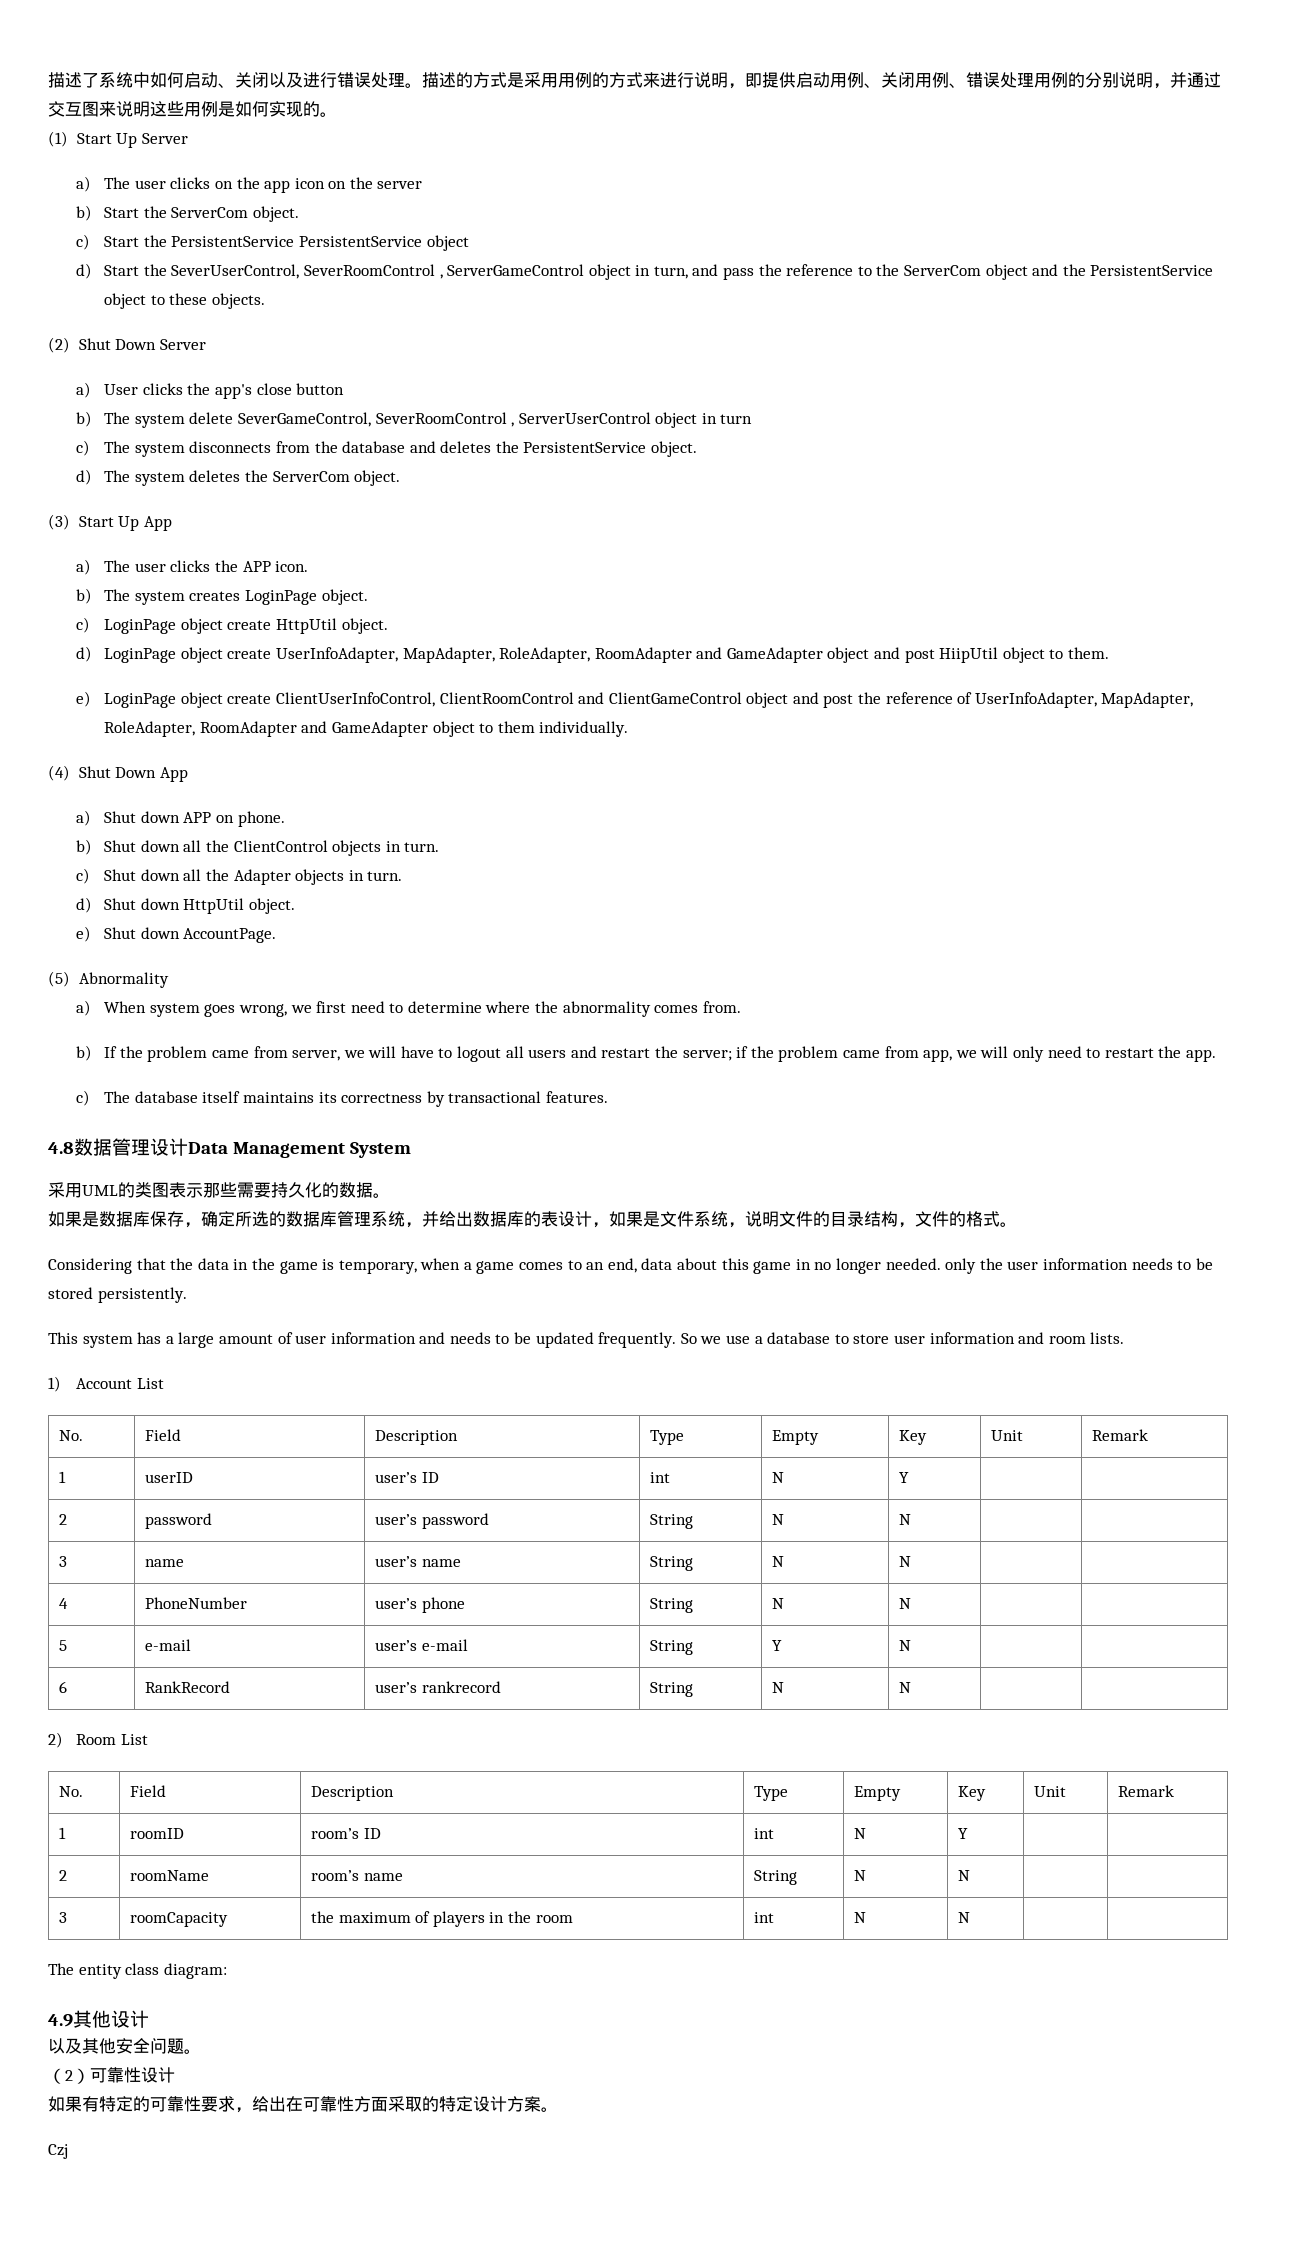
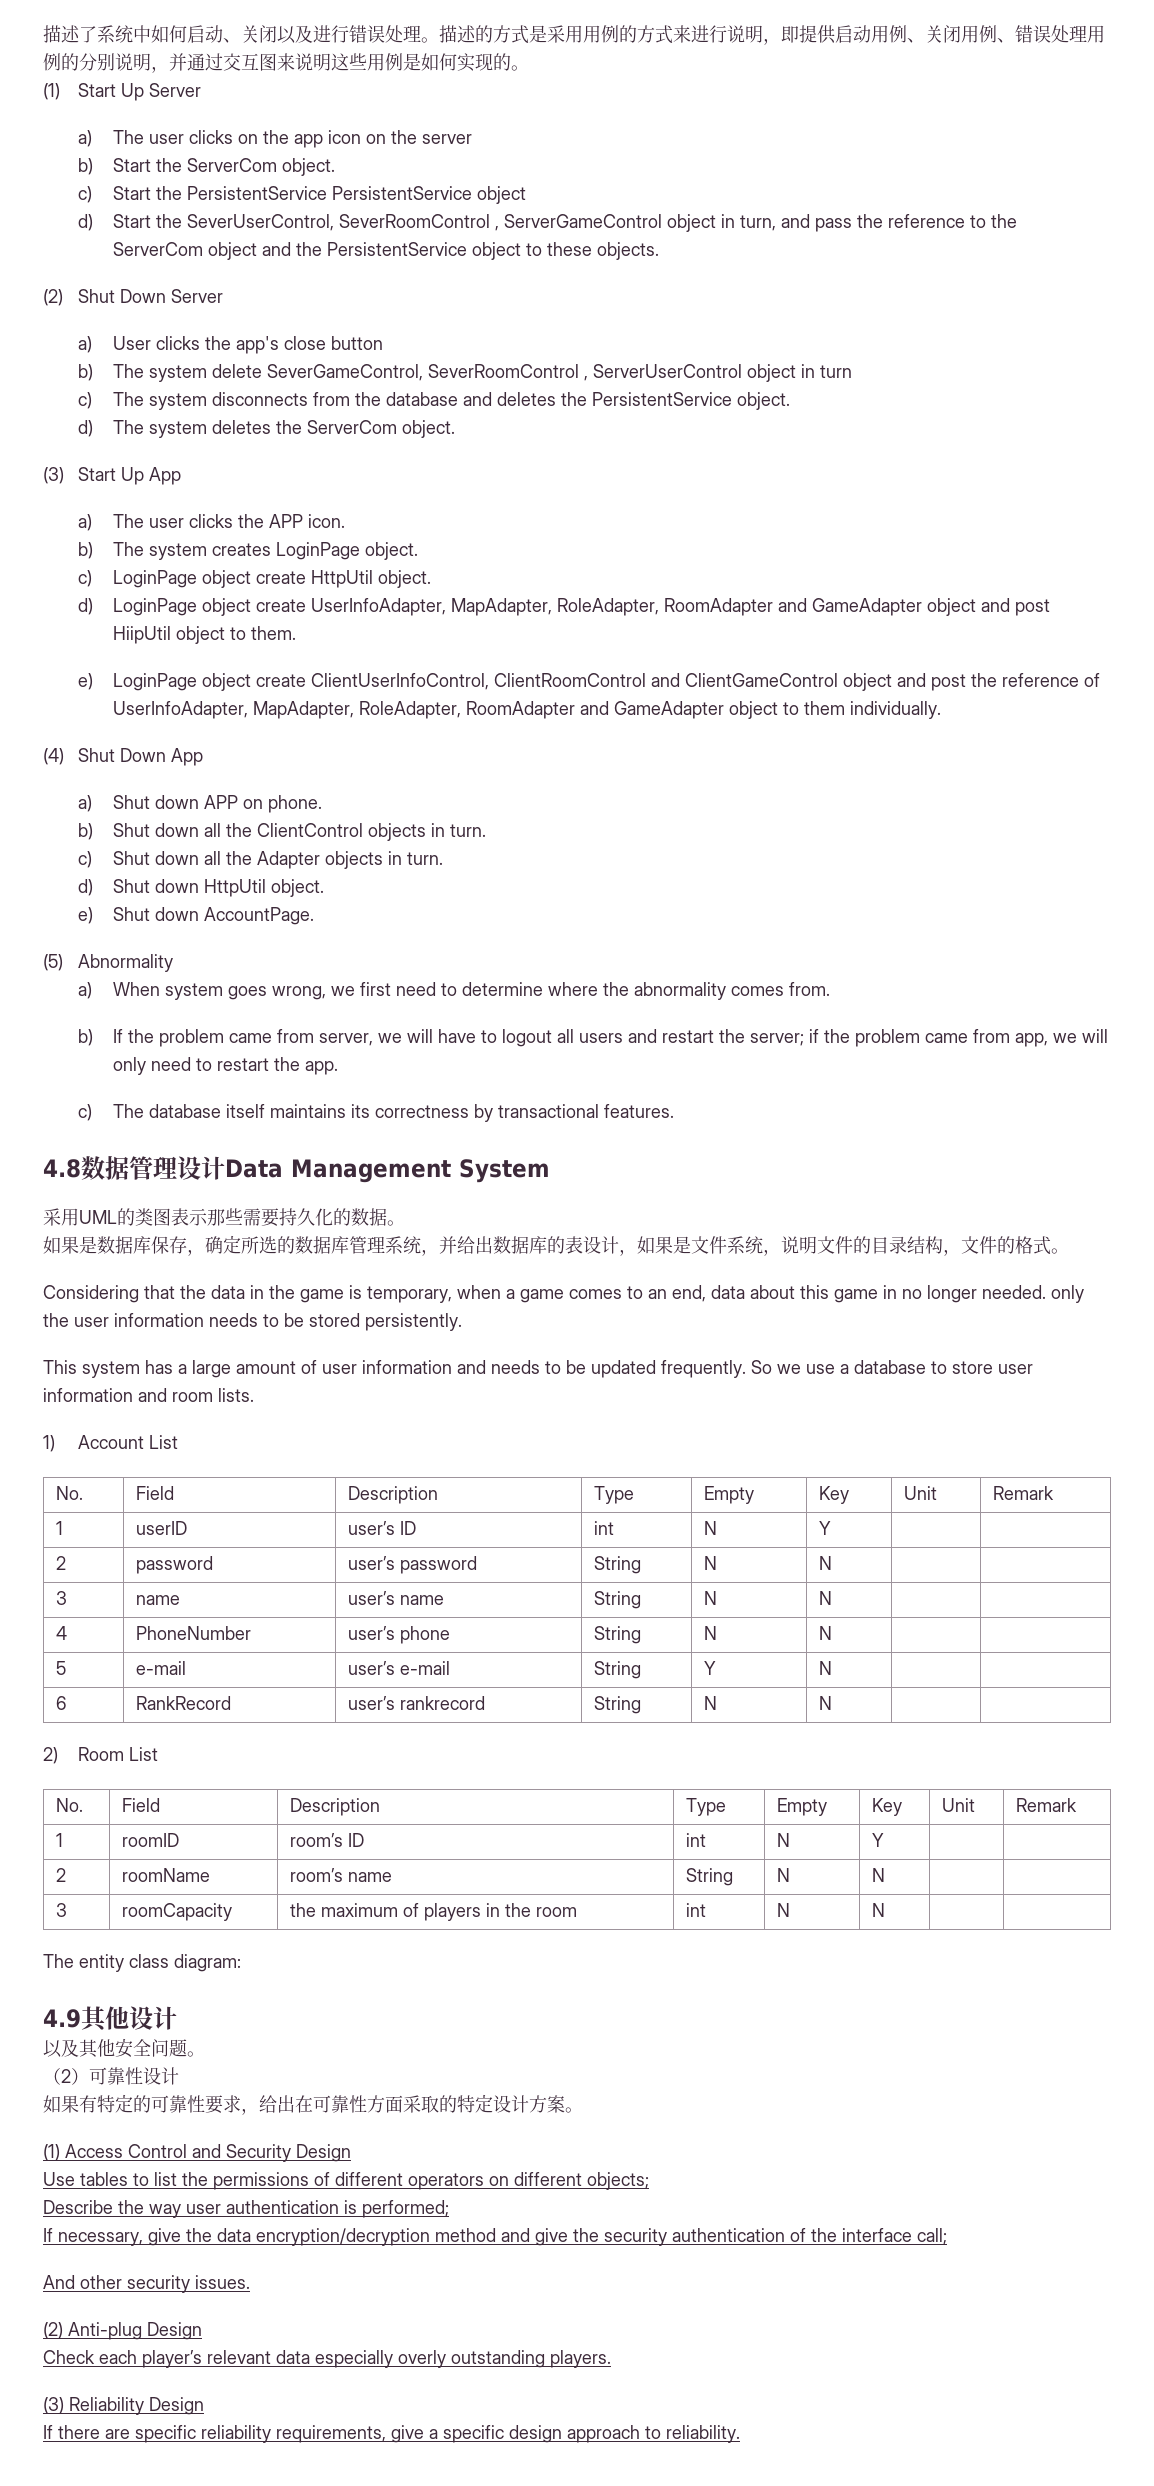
- Czj
+ (1) Access Control and Security Design
+ Use tables to list the permissions of different operators on different objects;
+ Describe the way user authentication is performed;
+ If necessary, give the data encryption/decryption method and give the security authentication of the interface call;
+ And other security issues.
+ (2) Anti-plug Design
+ Check each player’s relevant data especially overly outstanding players.
+ (3) Reliability Design
+ If there are specific reliability requirements, give a specific design approach to reliability.

